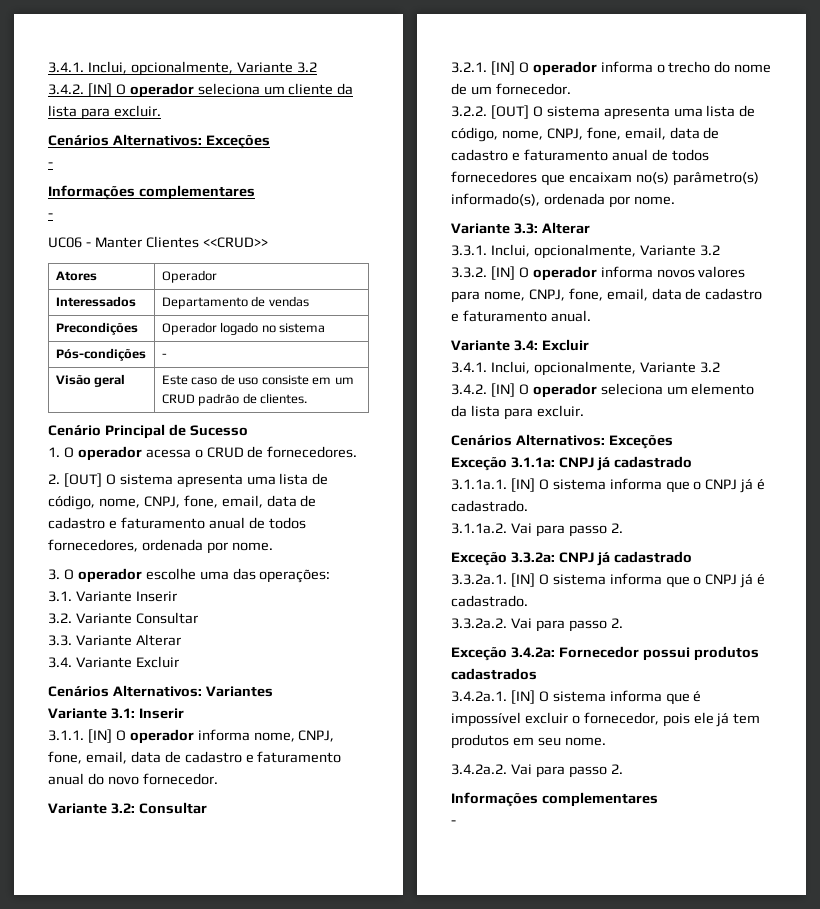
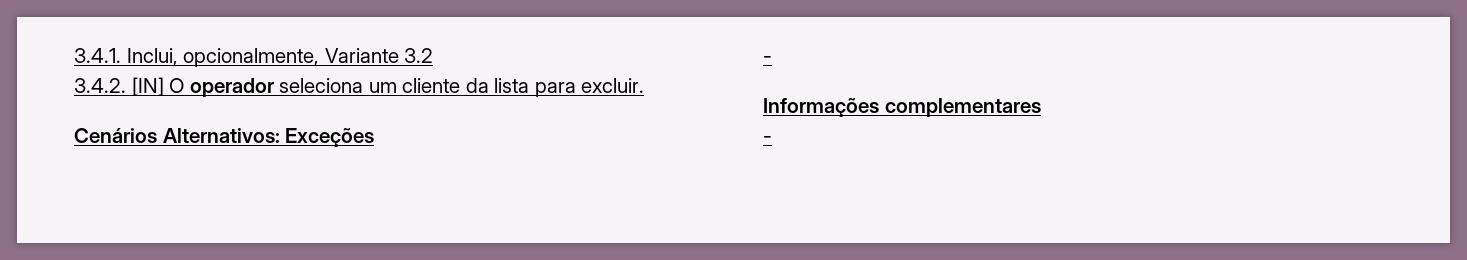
- UC06 - Manter Clientes <<CRUD>>
- Atores | Operador
- Interessados | Departamento de vendas
- Precondições | Operador logado no sistema
- Pós-condições | -
- Visão geral | Este caso de uso consiste em um CRUD padrão de clientes.
- Cenário Principal de Sucesso
- 1. O operador acessa o CRUD de fornecedores.
- 2. [OUT] O sistema apresenta uma lista de código, nome, CNPJ, fone, email, data de cadastro e faturamento anual de todos fornecedores, ordenada por nome.
- 3. O operador escolhe uma das operações:
- 3.1. Variante Inserir
- 3.2. Variante Consultar
- 3.3. Variante Alterar
- 3.4. Variante Excluir
- Cenários Alternativos: Variantes
- Variante 3.1: Inserir
- 3.1.1. [IN] O operador informa nome, CNPJ, fone, email, data de cadastro e faturamento anual do novo fornecedor.
- Variante 3.2: Consultar
- 3.2.1. [IN] O operador informa o trecho do nome de um fornecedor.
- 3.2.2. [OUT] O sistema apresenta uma lista de código, nome, CNPJ, fone, email, data de cadastro e faturamento anual de todos fornecedores que encaixam no(s) parâmetro(s) informado(s), ordenada por nome.
- Variante 3.3: Alterar
- 3.3.1. Inclui, opcionalmente, Variante 3.2
- 3.3.2. [IN] O operador informa novos valores para nome, CNPJ, fone, email, data de cadastro e faturamento anual.
- Variante 3.4: Excluir
- 3.4.1. Inclui, opcionalmente, Variante 3.2
- 3.4.2. [IN] O operador seleciona um elemento da lista para excluir.
- Cenários Alternativos: Exceções
- Exceção 3.1.1a: CNPJ já cadastrado
- 3.1.1a.1. [IN] O sistema informa que o CNPJ já é cadastrado.
- 3.1.1a.2. Vai para passo 2.
- Exceção 3.3.2a: CNPJ já cadastrado
- 3.3.2a.1. [IN] O sistema informa que o CNPJ já é cadastrado.
- 3.3.2a.2. Vai para passo 2.
- Exceção 3.4.2a: Fornecedor possui produtos cadastrados
- 3.4.2a.1. [IN] O sistema informa que é impossível excluir o fornecedor, pois ele já tem produtos em seu nome.
- 3.4.2a.2. Vai para passo 2.
- Informações complementares
- -

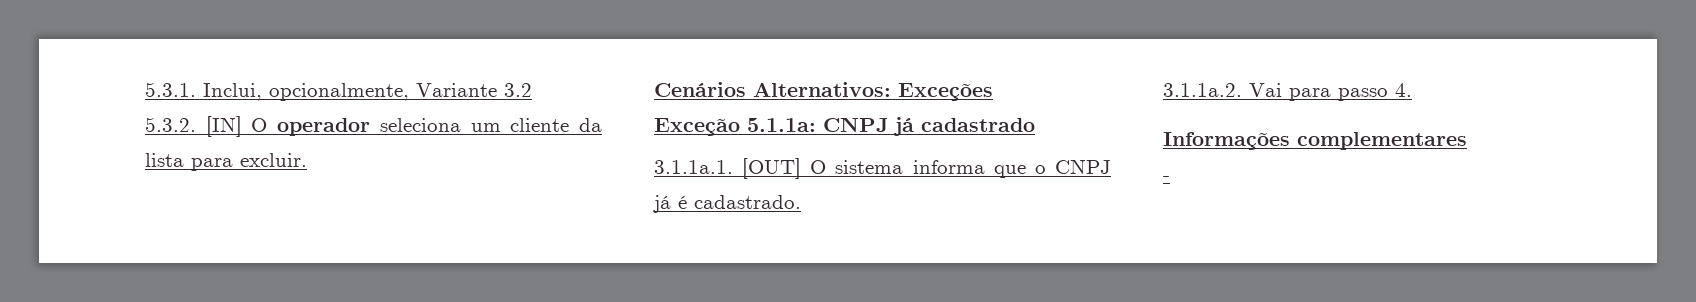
- 3.4.1. Inclui, opcionalmente, Variante 3.2
+ 5.3.1. Inclui, opcionalmente, Variante 3.2
- 3.4.2. [IN] O operador seleciona um cliente da lista para excluir.
+ 5.3.2. [IN] O operador seleciona um cliente da lista para excluir.
  Cenários Alternativos: Exceções
- -
+ Exceção 5.1.1a: CNPJ já cadastrado
+ 3.1.1a.1. [OUT] O sistema informa que o CNPJ já é cadastrado.
+ 3.1.1a.2. Vai para passo 4.

